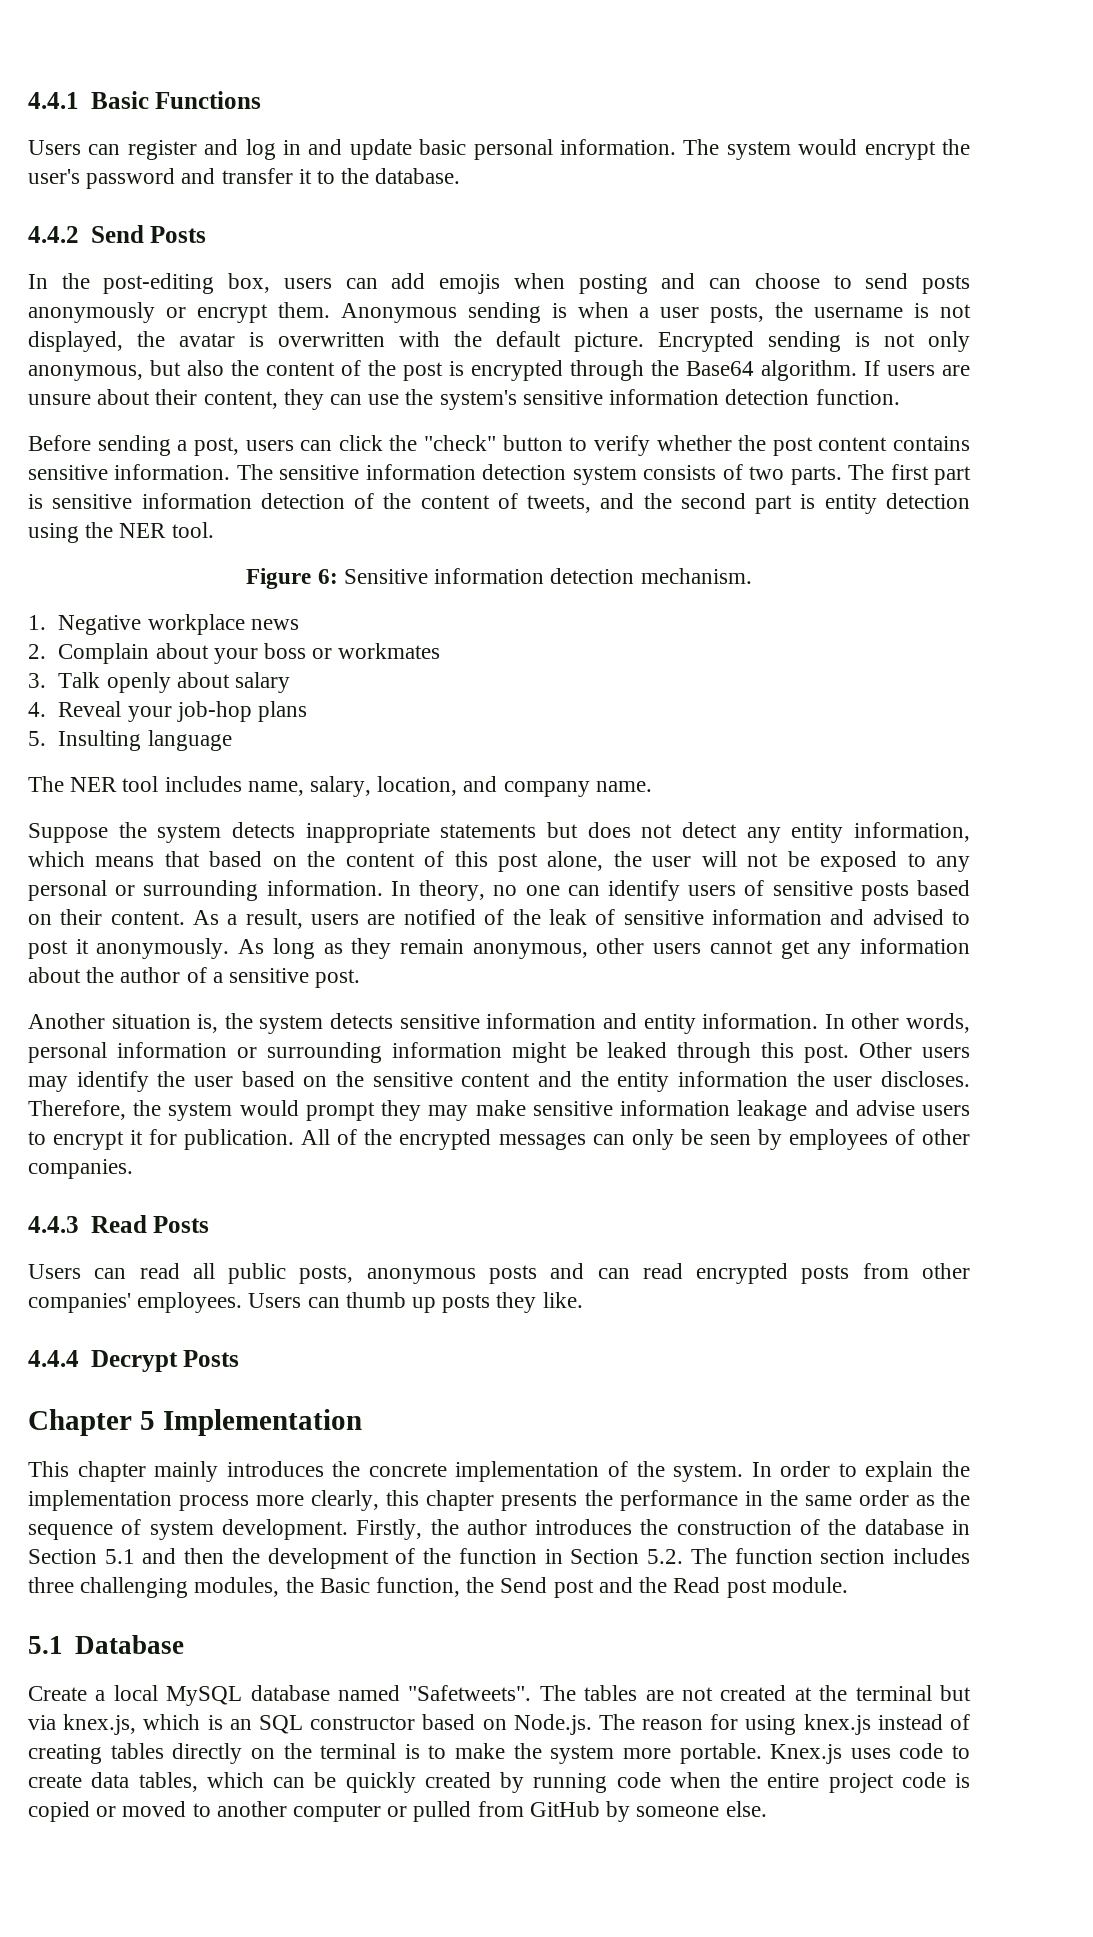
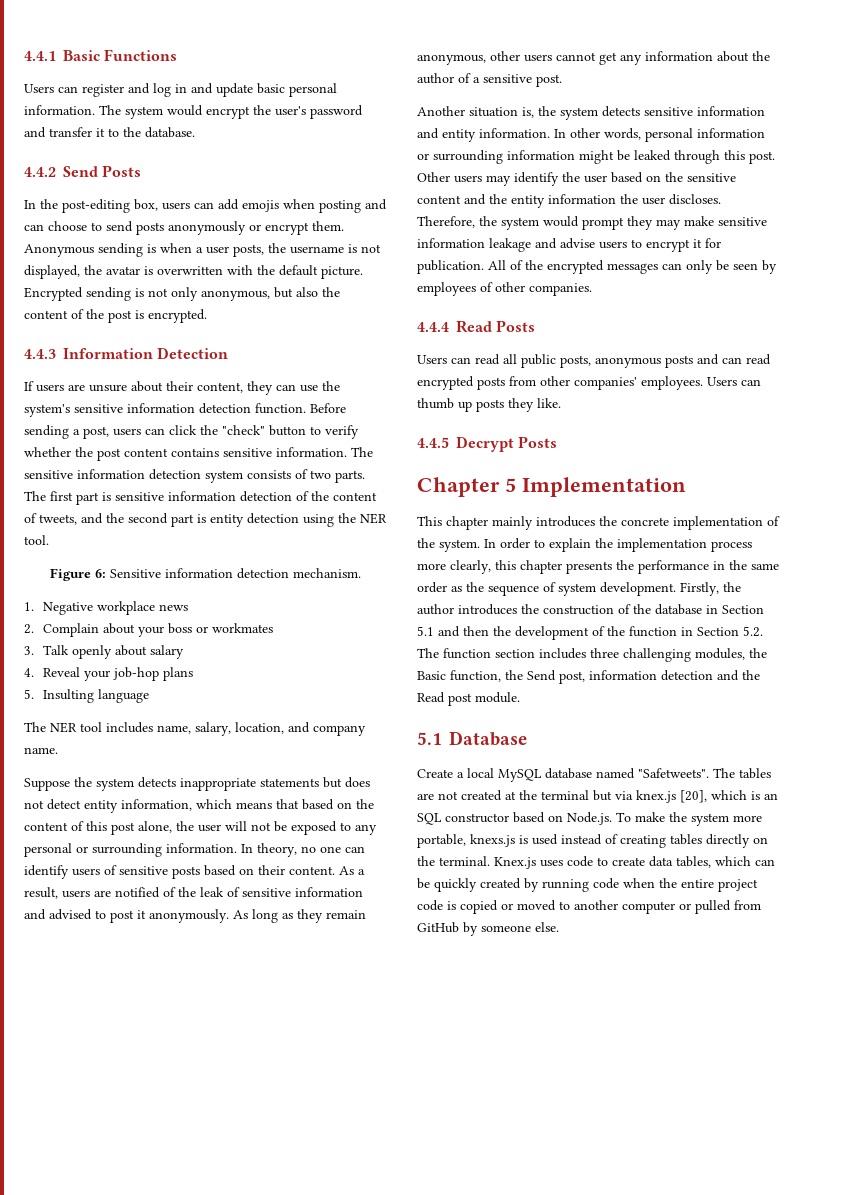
- Encrypted sending is not only anonymous, but also the content of the post is encrypted through the Base64 algorithm. If users are unsure about their content, they can use the system's sensitive information detection function.
- Before sending a post, users can click the "check" button to verify whether the post content contains sensitive information.
+ Encrypted sending is not only anonymous, but also the content of the post is encrypted.
+ 4.4.3 Information Detection
+ If users are unsure about their content, they can use the system's sensitive information detection function. Before sending a post, users can click the "check" button to verify whether the post content contains sensitive information.
- Suppose the system detects inappropriate statements but does not detect any entity information, which means that based on the content of this post alone, the user will not be exposed to any personal or surrounding information.
+ Suppose the system detects inappropriate statements but does not detect entity information, which means that based on the content of this post alone, the user will not be exposed to any personal or surrounding information.
- 4.4.3 Read Posts
+ 4.4.4 Read Posts
- 4.4.4 Decrypt Posts
+ 4.4.5 Decrypt Posts
- Firstly, the author introduces the construction of the database in Section 5.1 and then the development of the function in Section 5.2. The function section includes three challenging modules, the Basic function, the Send post and the Read post module.
+ Firstly, the author introduces the construction of the database in Section 5.1 and then the development of the function in Section 5.2. The function section includes three challenging modules, the Basic function, the Send post, information detection and the Read post module.
- The tables are not created at the terminal but via knex.js, which is an SQL constructor based on Node.js. The reason for using knex.js instead of creating tables directly on the terminal is to make the system more portable.
+ The tables are not created at the terminal but via knex.js [20], which is an SQL constructor based on Node.js. To make the system more portable, knexs.js is used instead of creating tables directly on the terminal.

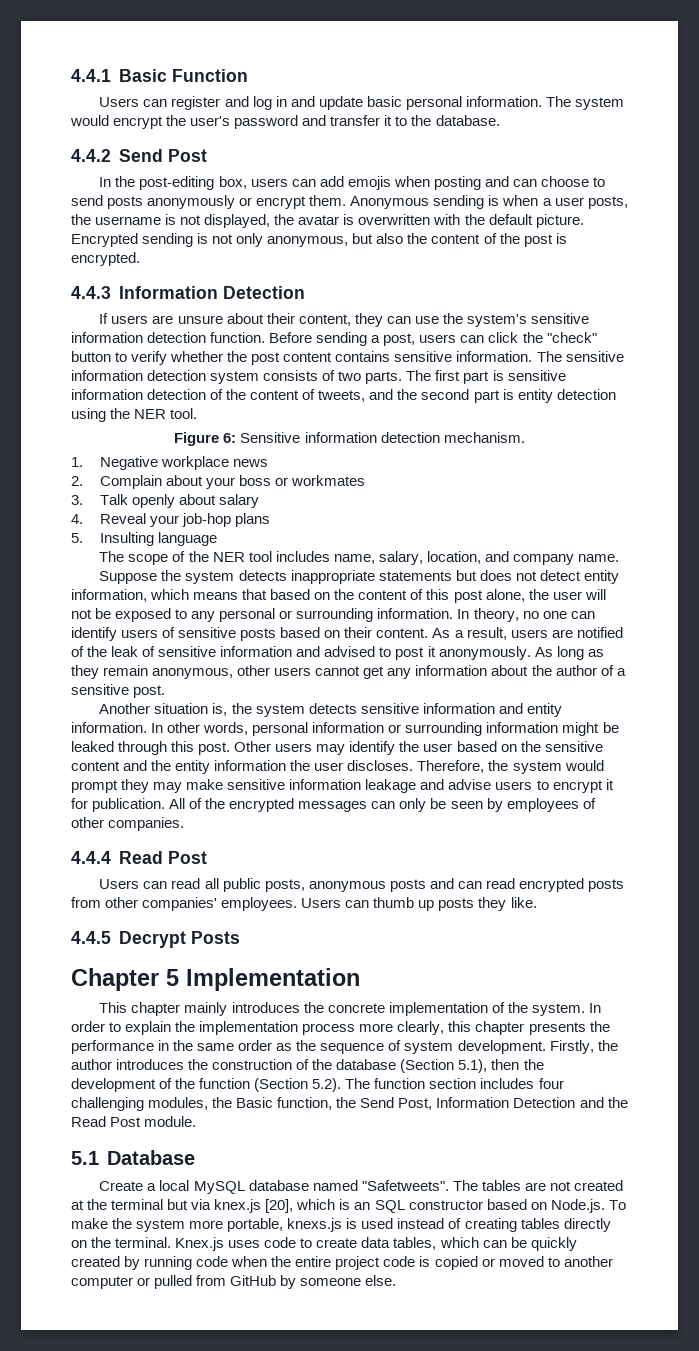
- 4.4.1 Basic Functions
+ 4.4.1 Basic Function
- 4.4.2 Send Posts
+ 4.4.2 Send Post
- The NER tool includes name, salary, location, and company name.
+ The scope of the NER tool includes name, salary, location, and company name.
- 4.4.4 Read Posts
+ 4.4.4 Read Post
- Firstly, the author introduces the construction of the database in Section 5.1 and then the development of the function in Section 5.2. The function section includes three challenging modules, the Basic function, the Send post, information detection and the Read post module.
+ Firstly, the author introduces the construction of the database (Section 5.1), then the development of the function (Section 5.2). The function section includes four challenging modules, the Basic function, the Send Post, Information Detection and the Read Post module.

